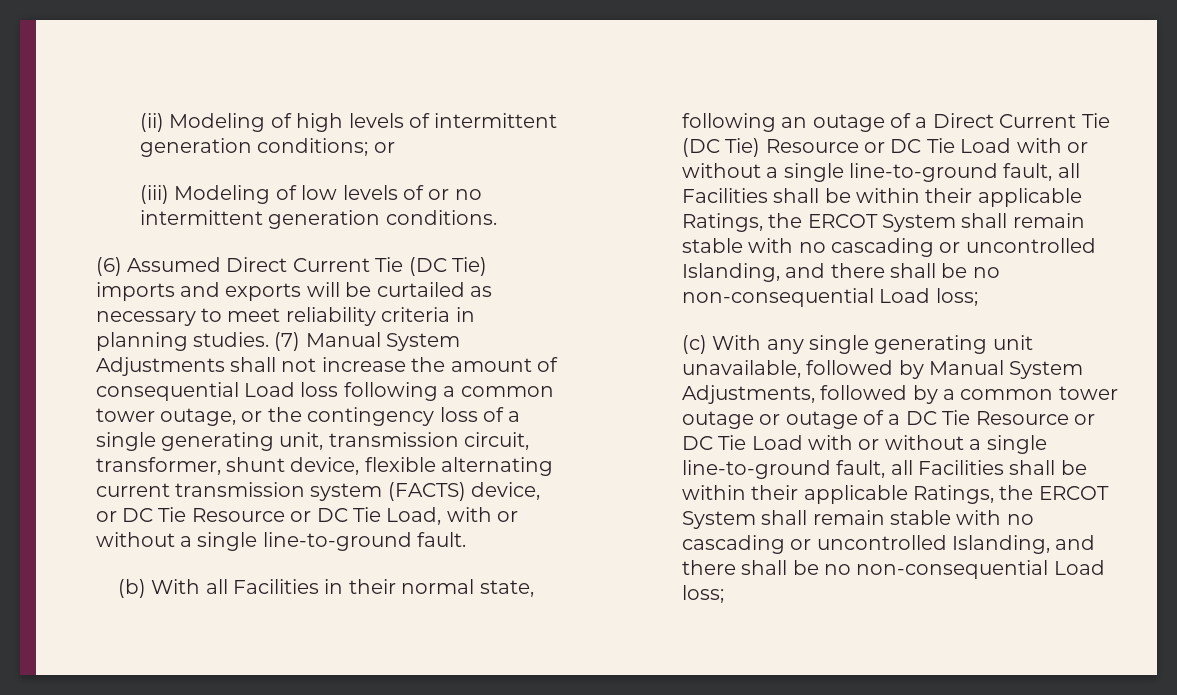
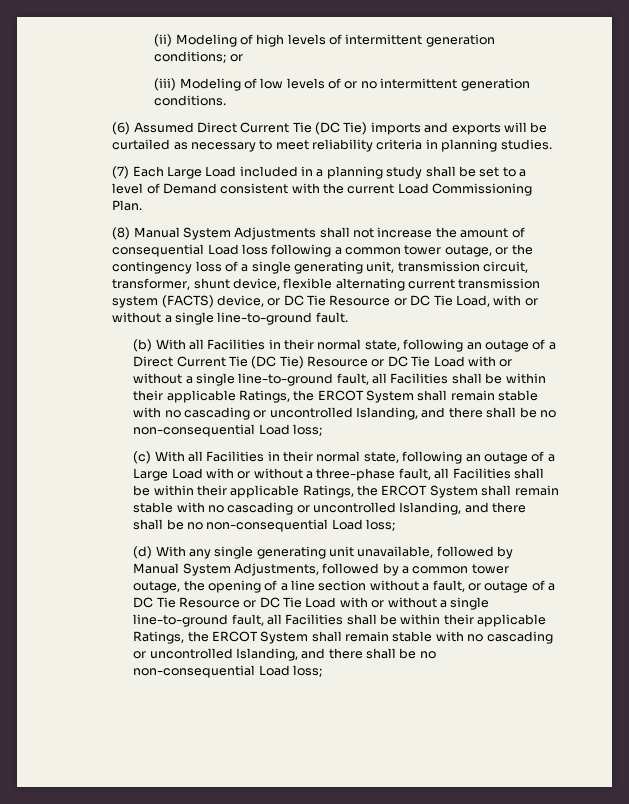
- (6) Assumed Direct Current Tie (DC Tie) imports and exports will be curtailed as necessary to meet reliability criteria in planning studies. (7) Manual System Adjustments shall not increase the amount of consequential Load loss following a common tower outage, or the contingency loss of a single generating unit, transmission circuit, transformer, shunt device, flexible alternating current transmission system (FACTS) device, or DC Tie Resource or DC Tie Load, with or without a single line-to-ground fault.
+ (6) Assumed Direct Current Tie (DC Tie) imports and exports will be curtailed as necessary to meet reliability criteria in planning studies.
+ (7) Each Large Load included in a planning study shall be set to a level of Demand consistent with the current Load Commissioning Plan.
+ (8) Manual System Adjustments shall not increase the amount of consequential Load loss following a common tower outage, or the contingency loss of a single generating unit, transmission circuit, transformer, shunt device, flexible alternating current transmission system (FACTS) device, or DC Tie Resource or DC Tie Load, with or without a single line-to-ground fault.
- (c) With any single generating unit unavailable, followed by Manual System Adjustments, followed by a common tower outage or outage of a DC Tie Resource or DC Tie Load with or without a single line-to-ground fault, all Facilities shall be within their applicable Ratings, the ERCOT System shall remain stable with no cascading or uncontrolled Islanding, and there shall be no non-consequential Load loss;
+ (c) With all Facilities in their normal state, following an outage of a Large Load with or without a three-phase fault, all Facilities shall be within their applicable Ratings, the ERCOT System shall remain stable with no cascading or uncontrolled Islanding, and there shall be no non-consequential Load loss;
+ (d) With any single generating unit unavailable, followed by Manual System Adjustments, followed by a common tower outage, the opening of a line section without a fault, or outage of a DC Tie Resource or DC Tie Load with or without a single line-to-ground fault, all Facilities shall be within their applicable Ratings, the ERCOT System shall remain stable with no cascading or uncontrolled Islanding, and there shall be no non-consequential Load loss;

